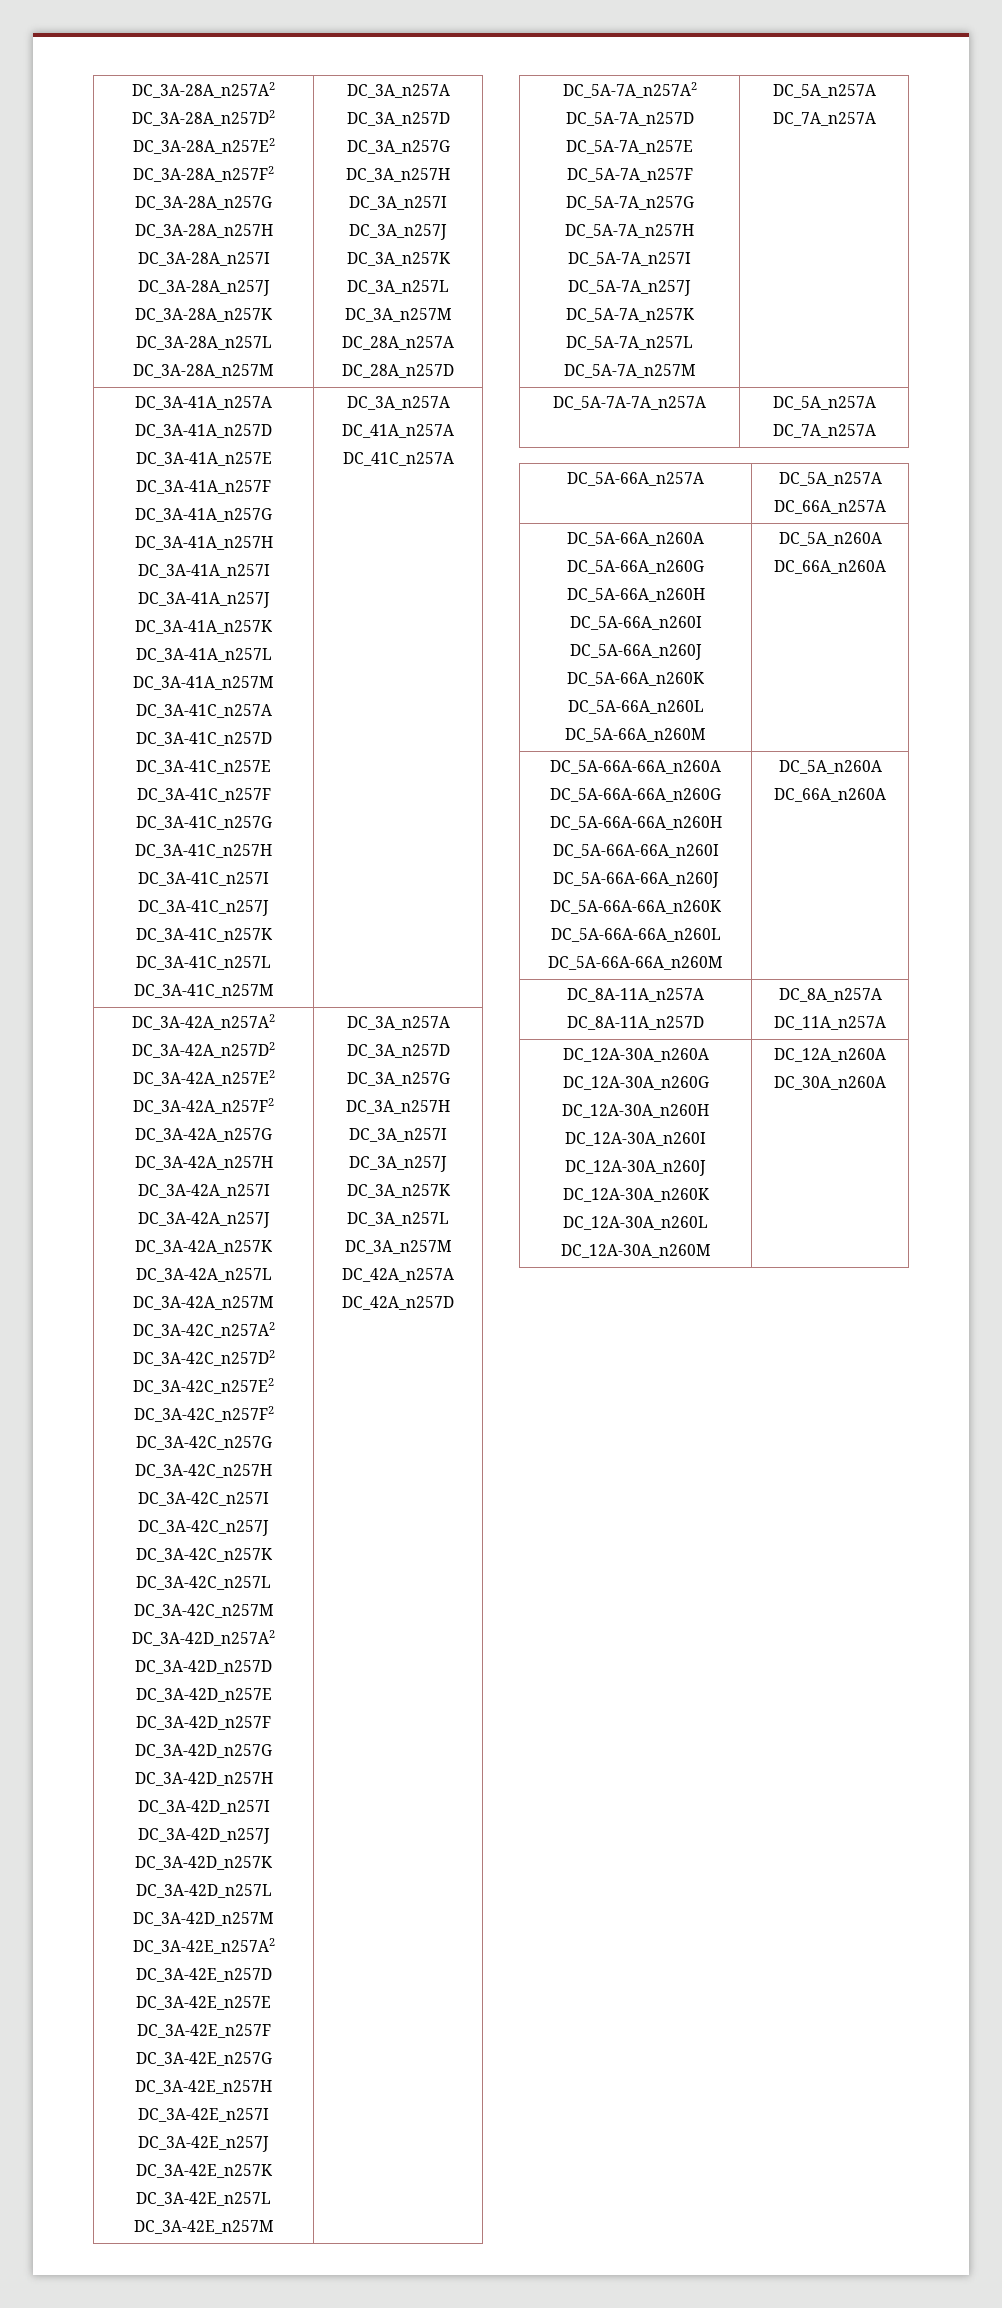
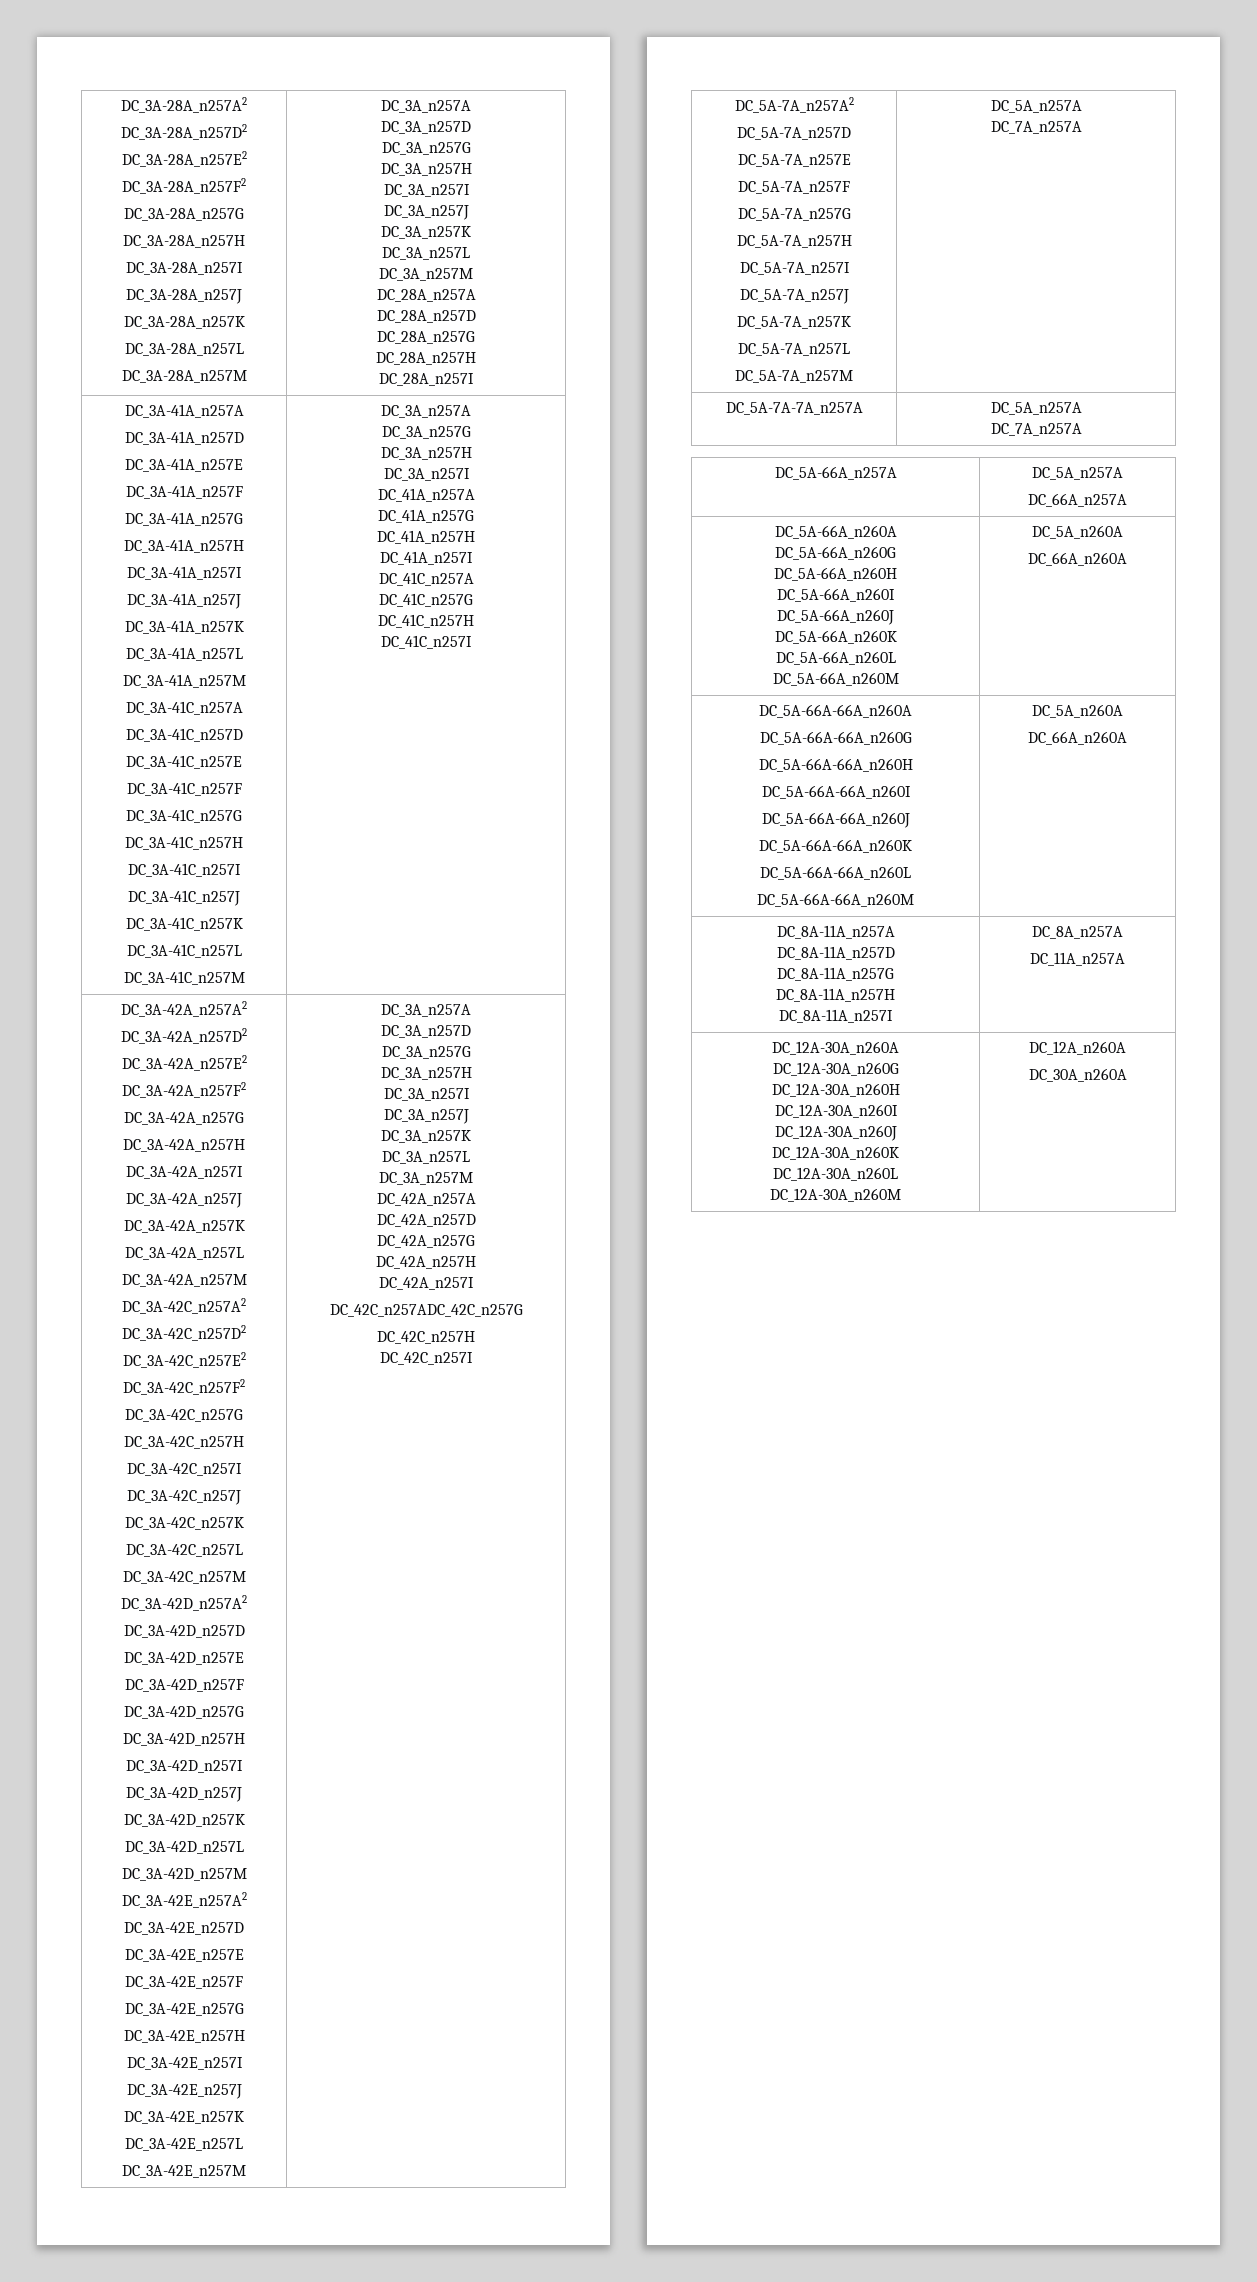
  DC_3A-28A_n257A2
  DC_3A-28A_n257D2
  DC_3A-28A_n257E2
  DC_3A-28A_n257F2
  DC_3A-28A_n257G
  DC_3A-28A_n257H
  DC_3A-28A_n257I
  DC_3A-28A_n257J
  DC_3A-28A_n257K
  DC_3A-28A_n257L
  DC_3A-28A_n257M | DC_3A_n257A
  DC_3A_n257D
  DC_3A_n257G
  DC_3A_n257H
  DC_3A_n257I
  DC_3A_n257J
  DC_3A_n257K
  DC_3A_n257L
  DC_3A_n257M
  DC_28A_n257A
  DC_28A_n257D
+ DC_28A_n257G
+ DC_28A_n257H
+ DC_28A_n257I
  DC_3A-41A_n257A
  DC_3A-41A_n257D
  DC_3A-41A_n257E
  DC_3A-41A_n257F
  DC_3A-41A_n257G
  DC_3A-41A_n257H
  DC_3A-41A_n257I
  DC_3A-41A_n257J
  DC_3A-41A_n257K
  DC_3A-41A_n257L
  DC_3A-41A_n257M
  DC_3A-41C_n257A
  DC_3A-41C_n257D
  DC_3A-41C_n257E
  DC_3A-41C_n257F
  DC_3A-41C_n257G
  DC_3A-41C_n257H
  DC_3A-41C_n257I
  DC_3A-41C_n257J
  DC_3A-41C_n257K
  DC_3A-41C_n257L
  DC_3A-41C_n257M | DC_3A_n257A
+ DC_3A_n257G
+ DC_3A_n257H
+ DC_3A_n257I
  DC_41A_n257A
+ DC_41A_n257G
+ DC_41A_n257H
+ DC_41A_n257I
  DC_41C_n257A
+ DC_41C_n257G
+ DC_41C_n257H
+ DC_41C_n257I
+ DC_42A_n257G
+ DC_42A_n257H
+ DC_42A_n257I
+ DC_42C_n257ADC_42C_n257G
+ DC_42C_n257H
+ DC_42C_n257I
  DC_8A-11A_n257A
- DC_8A-11A_n257D | DC_8A_n257A
+ DC_8A-11A_n257D
+ DC_8A-11A_n257G
+ DC_8A-11A_n257H
+ DC_8A-11A_n257I | DC_8A_n257A

